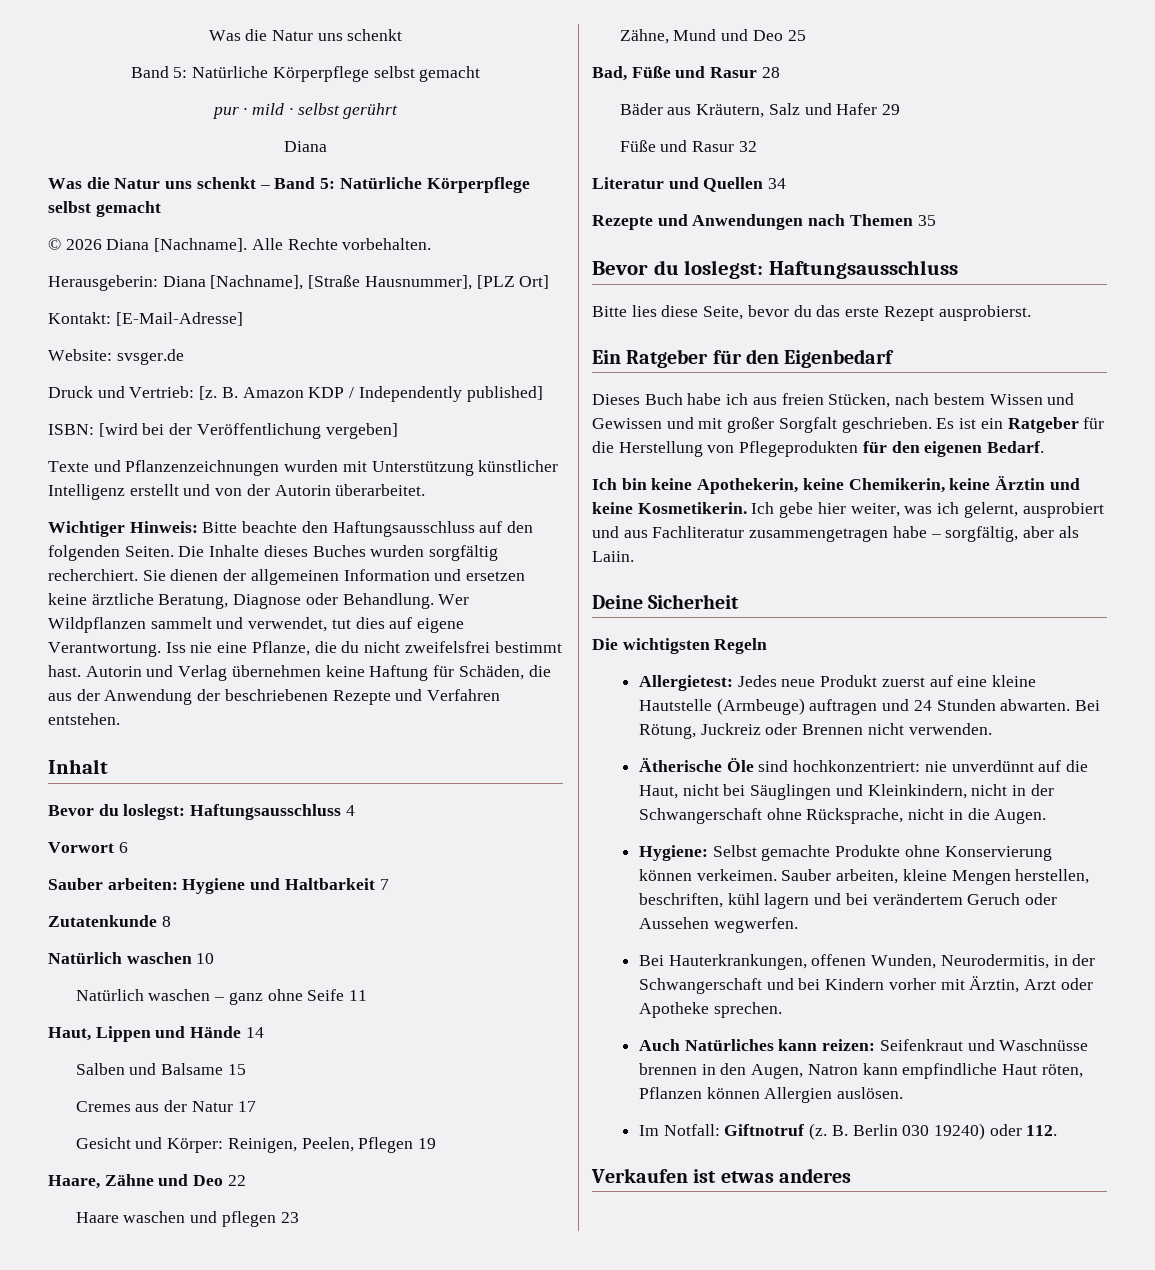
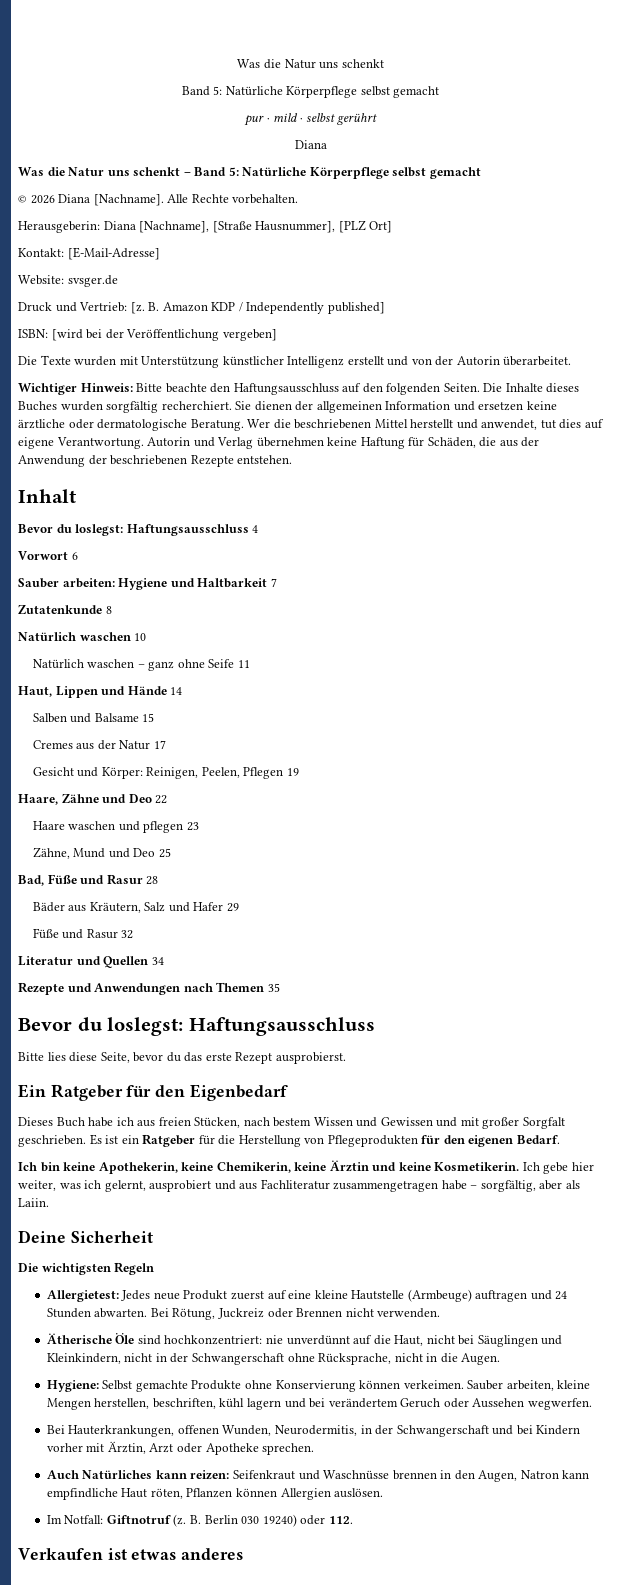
- Texte und Pflanzenzeichnungen wurden mit Unterstützung künstlicher Intelligenz erstellt und von der Autorin überarbeitet.
+ Die Texte wurden mit Unterstützung künstlicher Intelligenz erstellt und von der Autorin überarbeitet.
- Sie dienen der allgemeinen Information und ersetzen keine ärztliche Beratung, Diagnose oder Behandlung. Wer Wildpflanzen sammelt und verwendet, tut dies auf eigene Verantwortung.
+ Sie dienen der allgemeinen Information und ersetzen keine ärztliche oder dermatologische Beratung. Wer die beschriebenen Mittel herstellt und anwendet, tut dies auf eigene Verantwortung.
- Iss nie eine Pflanze, die du nicht zweifelsfrei bestimmt hast.
- Autorin und Verlag übernehmen keine Haftung für Schäden, die aus der Anwendung der beschriebenen Rezepte und Verfahren entstehen.
+ Autorin und Verlag übernehmen keine Haftung für Schäden, die aus der Anwendung der beschriebenen Rezepte entstehen.

